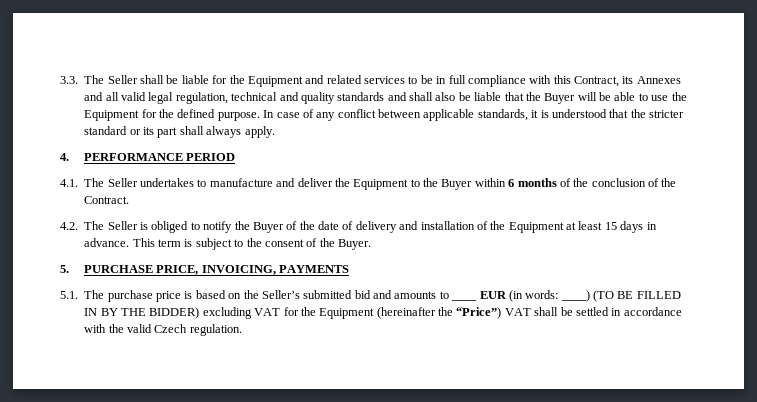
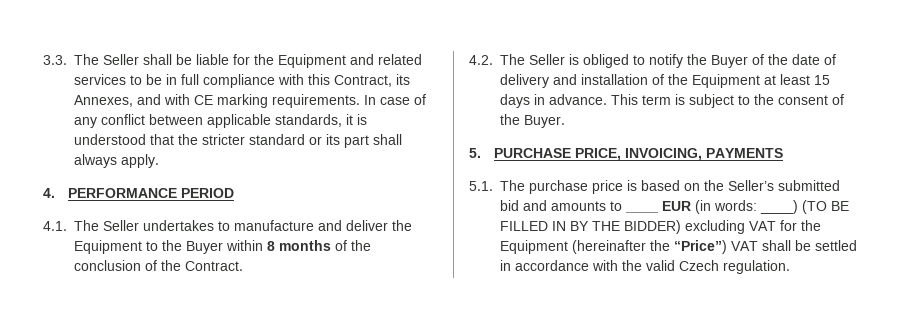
- 3.3. The Seller shall be liable for the Equipment and related services to be in full compliance with this Contract, its Annexes and all valid legal regulation, technical and quality standards and shall also be liable that the Buyer will be able to use the Equipment for the defined purpose.
+ 3.3. The Seller shall be liable for the Equipment and related services to be in full compliance with this Contract, its Annexes, and with CE marking requirements.
- 4.1. The Seller undertakes to manufacture and deliver the Equipment to the Buyer within 6 months of the conclusion of the Contract.
+ 4.1. The Seller undertakes to manufacture and deliver the Equipment to the Buyer within 8 months of the conclusion of the Contract.

